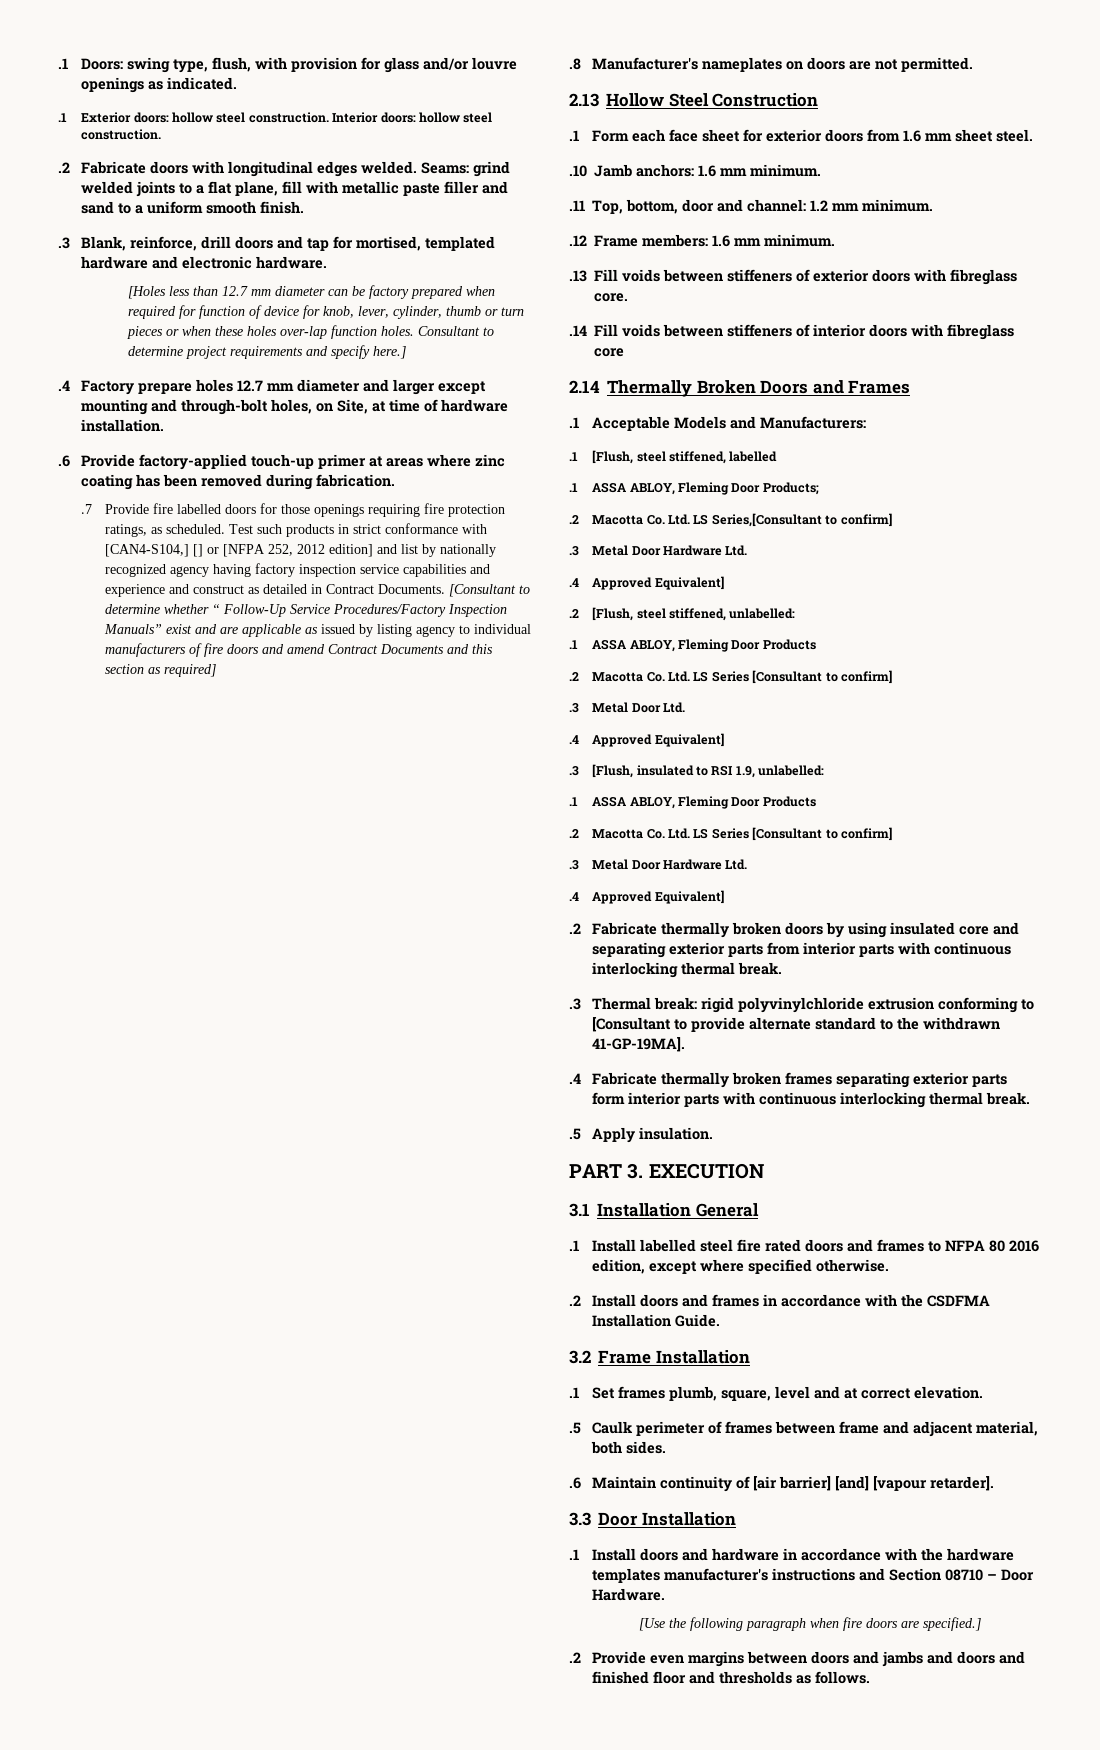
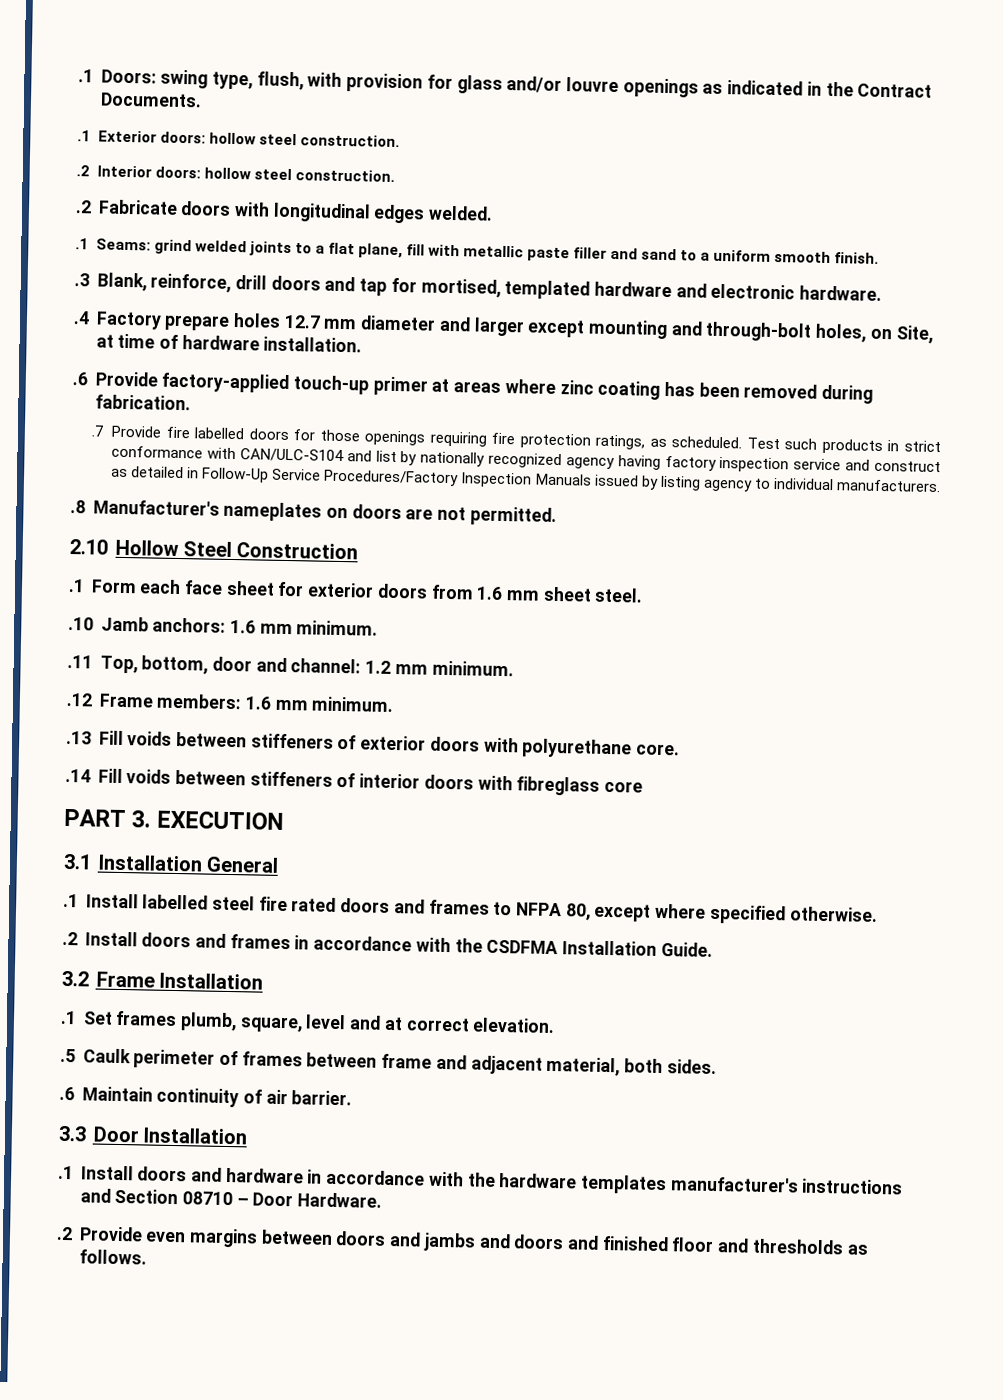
- .1 Doors: swing type, flush, with provision for glass and/or louvre openings as indicated.
+ .1 Doors: swing type, flush, with provision for glass and/or louvre openings as indicated in the Contract Documents.
- .1 Exterior doors: hollow steel construction. Interior doors: hollow steel construction.
+ .1 Exterior doors: hollow steel construction.
+ .2 Interior doors: hollow steel construction.
- .2 Fabricate doors with longitudinal edges welded. Seams: grind welded joints to a flat plane, fill with metallic paste filler and sand to a uniform smooth finish.
+ .2 Fabricate doors with longitudinal edges welded.
+ .1 Seams: grind welded joints to a flat plane, fill with metallic paste filler and sand to a uniform smooth finish.
- [Holes less than 12.7 mm diameter can be factory prepared when required for function of device for knob, lever, cylinder, thumb or turn pieces or when these holes over-lap function holes. Consultant to determine project requirements and specify here.]
- Test such products in strict conformance with [CAN4-S104,] [] or [NFPA 252, 2012 edition] and list by nationally recognized agency having factory inspection service capabilities and experience and construct as detailed in Contract Documents. [Consultant to determine whether “ Follow-Up Service Procedures/Factory Inspection Manuals” exist and are applicable as issued by listing agency to individual manufacturers of fire doors and amend Contract Documents and this section as required]
+ Test such products in strict conformance with CAN/ULC-S104 and list by nationally recognized agency having factory inspection service and construct as detailed in Follow-Up Service Procedures/Factory Inspection Manuals issued by listing agency to individual manufacturers.
- 2.13 Hollow Steel Construction
+ 2.10 Hollow Steel Construction
- .13 Fill voids between stiffeners of exterior doors with fibreglass core.
+ .13 Fill voids between stiffeners of exterior doors with polyurethane core.
- 2.14 Thermally Broken Doors and Frames
- .1 Acceptable Models and Manufacturers:
- .1 [Flush, steel stiffened, labelled
- .1 ASSA ABLOY, Fleming Door Products;
- .2 Macotta Co. Ltd. LS Series,[Consultant to confirm]
- .3 Metal Door Hardware Ltd.
- .4 Approved Equivalent]
- .2 [Flush, steel stiffened, unlabelled:
- .1 ASSA ABLOY, Fleming Door Products
- .2 Macotta Co. Ltd. LS Series [Consultant to confirm]
- .3 Metal Door Ltd.
- .4 Approved Equivalent]
- .3 [Flush, insulated to RSI 1.9, unlabelled:
- .1 ASSA ABLOY, Fleming Door Products
- .2 Macotta Co. Ltd. LS Series [Consultant to confirm]
- .3 Metal Door Hardware Ltd.
- .4 Approved Equivalent]
- .2 Fabricate thermally broken doors by using insulated core and separating exterior parts from interior parts with continuous interlocking thermal break.
- .3 Thermal break: rigid polyvinylchloride extrusion conforming to [Consultant to provide alternate standard to the withdrawn 41-GP-19MA].
- .4 Fabricate thermally broken frames separating exterior parts form interior parts with continuous interlocking thermal break.
- .5 Apply insulation.
- .1 Install labelled steel fire rated doors and frames to NFPA 80 2016 edition, except where specified otherwise.
+ .1 Install labelled steel fire rated doors and frames to NFPA 80, except where specified otherwise.
- .6 Maintain continuity of [air barrier] [and] [vapour retarder].
+ .6 Maintain continuity of air barrier.
- [Use the following paragraph when fire doors are specified.]

